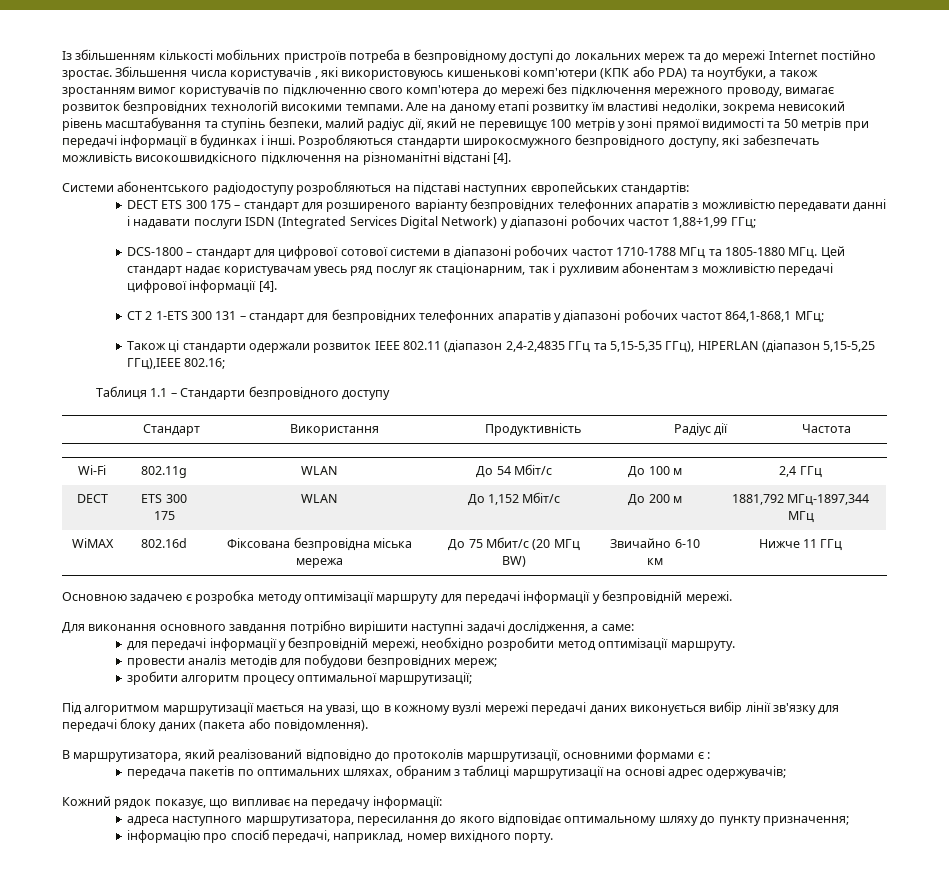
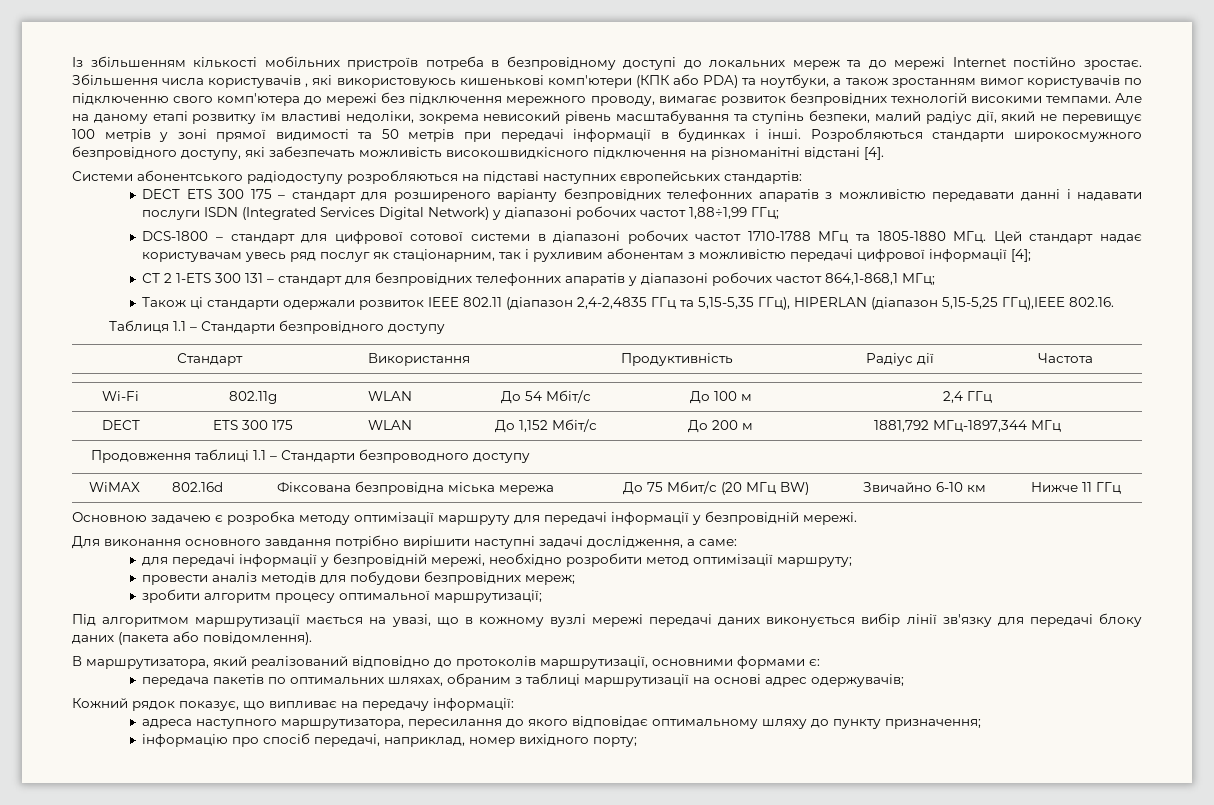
- DCS-1800 – стандарт для цифрової сотової системи в діапазоні робочих частот 1710-1788 МГц та 1805-1880 МГц. Цей стандарт надає користувачам увесь ряд послуг як стаціонарним, так і рухливим абонентам з можливістю передачі цифрової інформації [4].
+ DCS-1800 – стандарт для цифрової сотової системи в діапазоні робочих частот 1710-1788 МГц та 1805-1880 МГц. Цей стандарт надає користувачам увесь ряд послуг як стаціонарним, так і рухливим абонентам з можливістю передачі цифрової інформації [4];
- Також ці стандарти одержали розвиток IEEE 802.11 (діапазон 2,4-2,4835 ГГц та 5,15-5,35 ГГц), HIPERLAN (діапазон 5,15-5,25 ГГц),IEEE 802.16;
+ Також ці стандарти одержали розвиток IEEE 802.11 (діапазон 2,4-2,4835 ГГц та 5,15-5,35 ГГц), HIPERLAN (діапазон 5,15-5,25 ГГц),IEEE 802.16.
+ Продовження таблиці 1.1 – Стандарти безпроводного доступу
- для передачі інформації у безпровідній мережі, необхідно розробити метод оптимізації маршруту.
+ для передачі інформації у безпровідній мережі, необхідно розробити метод оптимізації маршруту;
- В маршрутизатора, який реалізований відповідно до протоколів маршрутизації, основними формами є :
+ В маршрутизатора, який реалізований відповідно до протоколів маршрутизації, основними формами є:
- інформацію про спосіб передачі, наприклад, номер вихідного порту.
+ інформацію про спосіб передачі, наприклад, номер вихідного порту;

